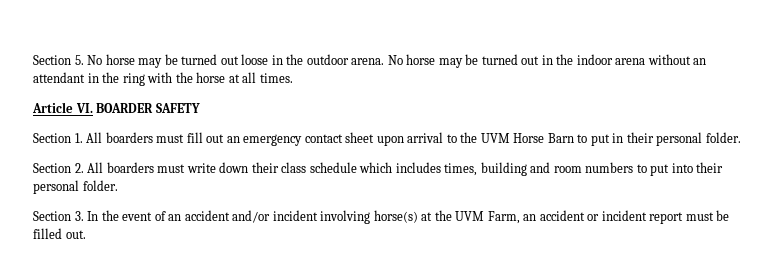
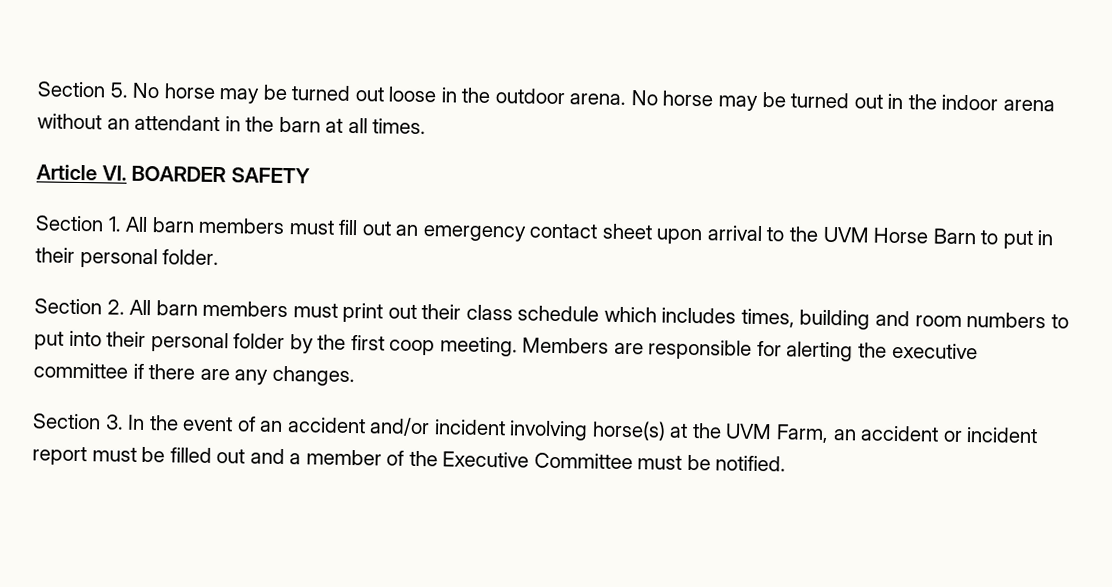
- No horse may be turned out in the indoor arena without an attendant in the ring with the horse at all times.
+ No horse may be turned out in the indoor arena without an attendant in the barn at all times.
- Section 1. All boarders must fill out an emergency contact sheet upon arrival to the UVM Horse Barn to put in their personal folder.
+ Section 1. All barn members must fill out an emergency contact sheet upon arrival to the UVM Horse Barn to put in their personal folder.
- Section 2. All boarders must write down their class schedule which includes times, building and room numbers to put into their personal folder.
+ Section 2. All barn members must print out their class schedule which includes times, building and room numbers to put into their personal folder by the first coop meeting. Members are responsible for alerting the executive committee if there are any changes.
- Section 3. In the event of an accident and/or incident involving horse(s) at the UVM Farm, an accident or incident report must be filled out.
+ Section 3. In the event of an accident and/or incident involving horse(s) at the UVM Farm, an accident or incident report must be filled out and a member of the Executive Committee must be notified.

